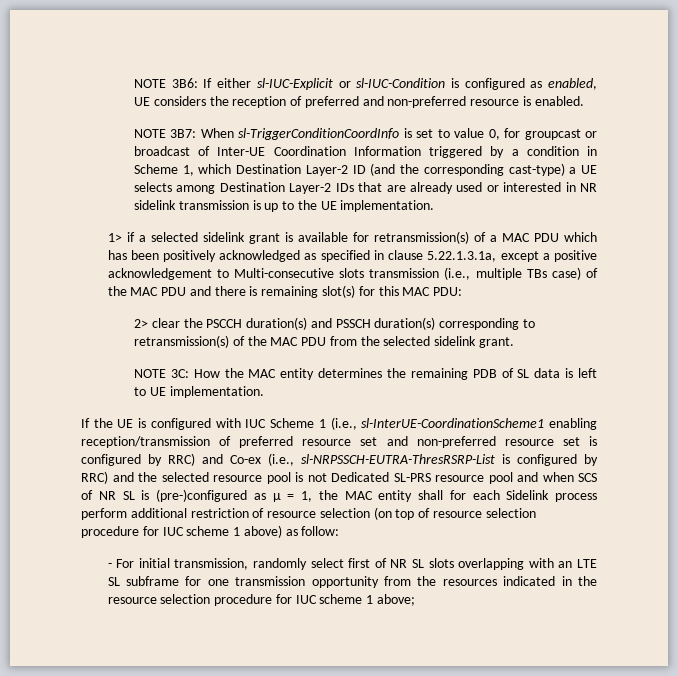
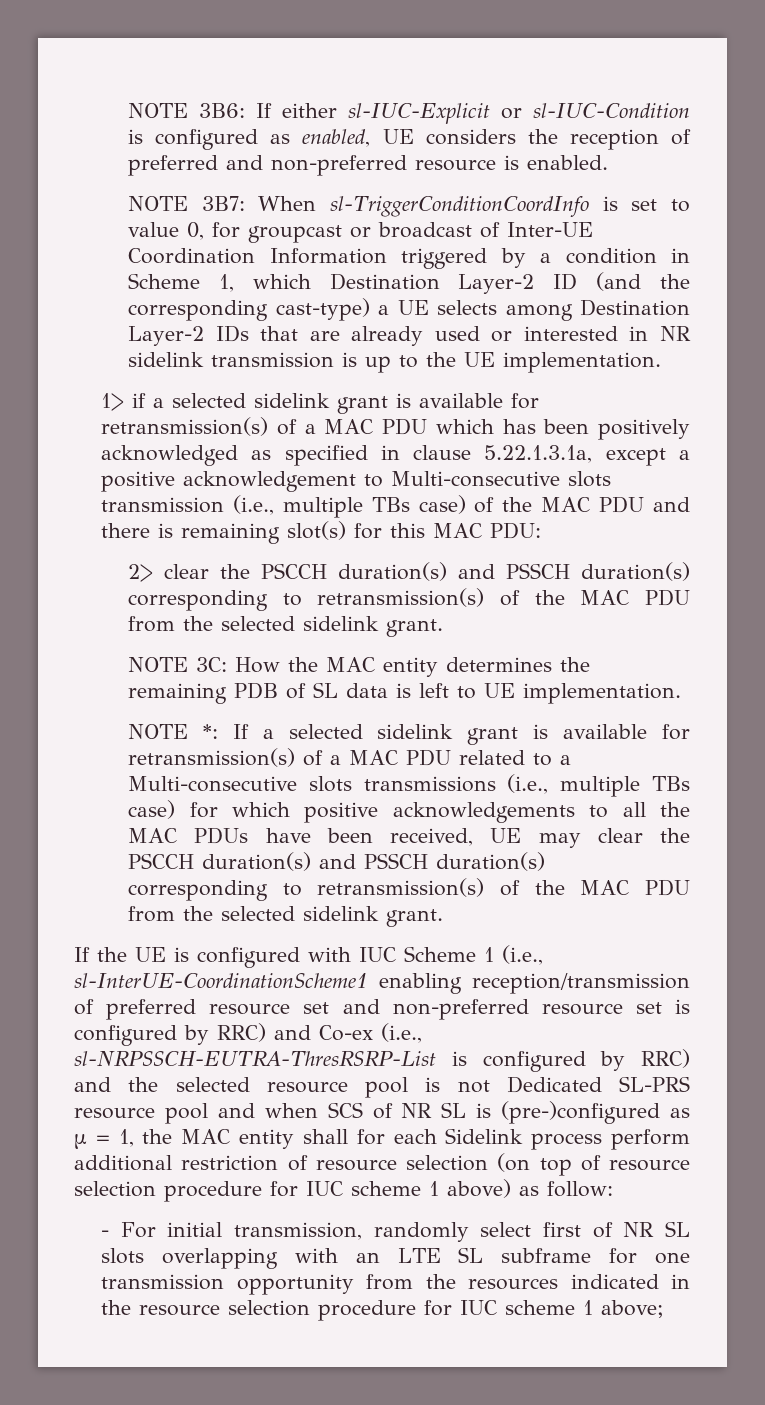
+ NOTE *: If a selected sidelink grant is available for retransmission(s) of a MAC PDU related to a Multi-consecutive slots transmissions (i.e., multiple TBs case) for which positive acknowledgements to all the MAC PDUs have been received, UE may clear the PSCCH duration(s) and PSSCH duration(s) corresponding to retransmission(s) of the MAC PDU from the selected sidelink grant.

